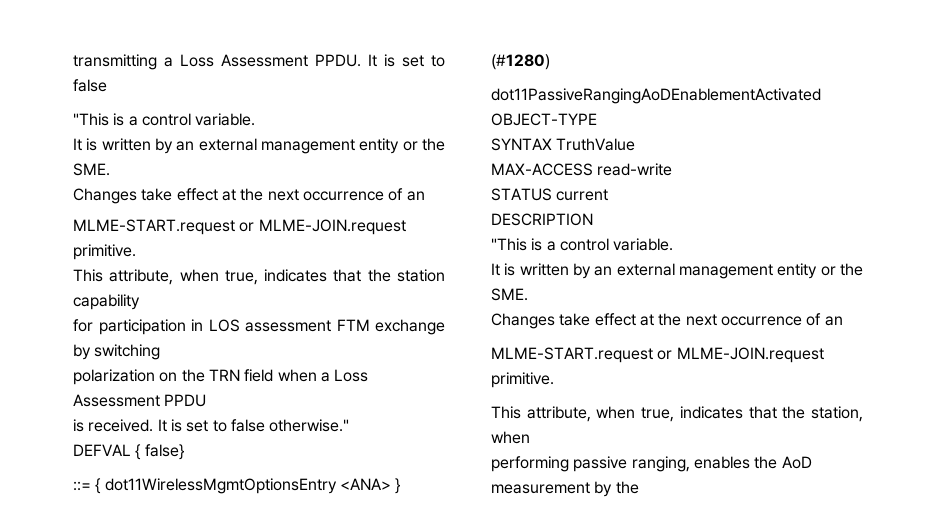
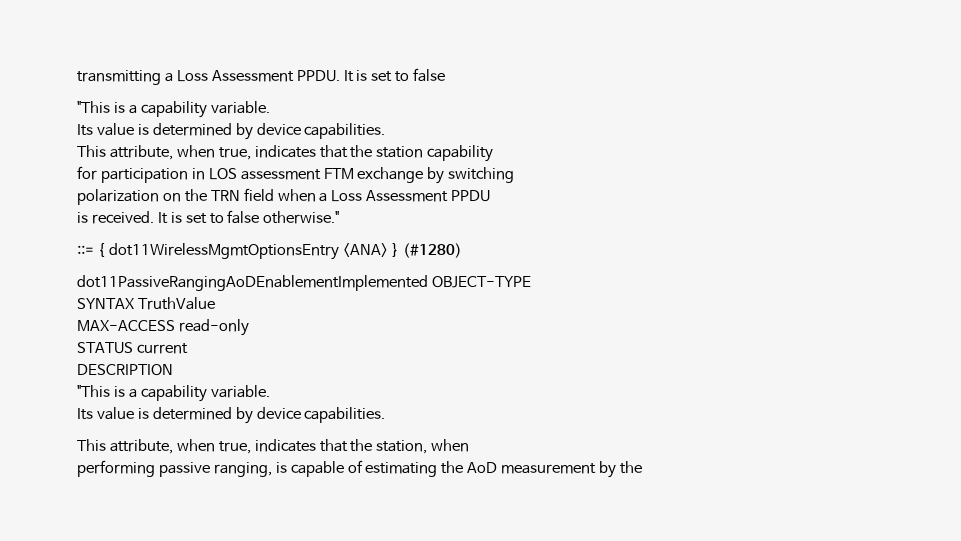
  transmitting a Loss Assessment PPDU. It is set to false
- "This is a control variable.
- It is written by an external management entity or the SME.
- Changes take effect at the next occurrence of an
- MLME-START.request or MLME-JOIN.request primitive.
+ "This is a capability variable.
+ Its value is determined by device capabilities.
- DEFVAL { false}
- dot11PassiveRangingAoDEnablementActivated OBJECT-TYPE
+ dot11PassiveRangingAoDEnablementImplemented OBJECT-TYPE
- MAX-ACCESS read-write
+ MAX-ACCESS read-only
  DESCRIPTION
- "This is a control variable.
- It is written by an external management entity or the SME.
- Changes take effect at the next occurrence of an
- MLME-START.request or MLME-JOIN.request primitive.
+ "This is a capability variable.
+ Its value is determined by device capabilities.
- performing passive ranging, enables the AoD measurement by the
+ performing passive ranging, is capable of estimating the AoD measurement by the

